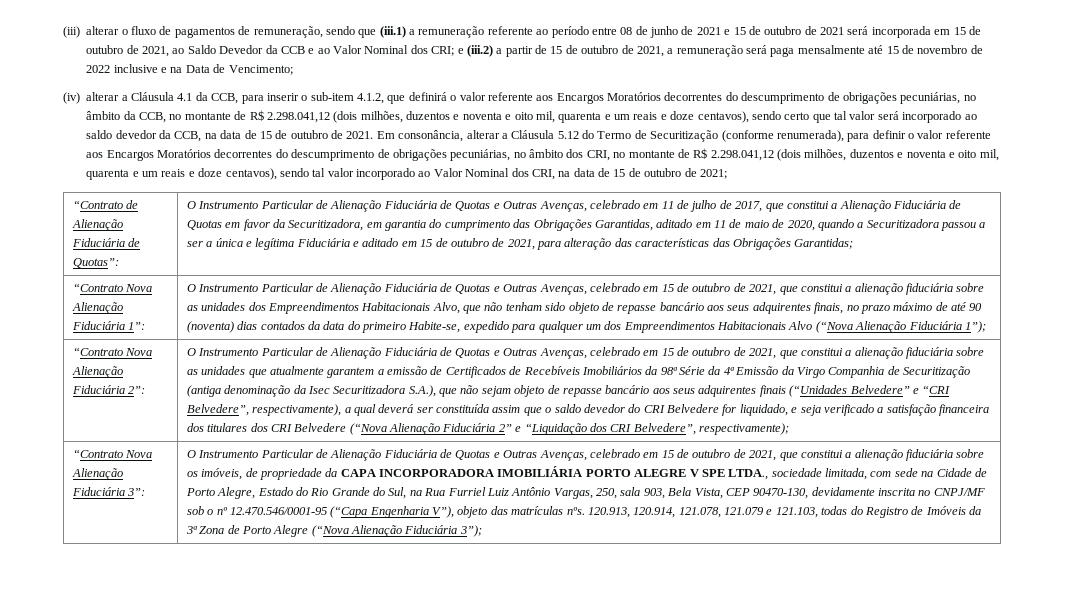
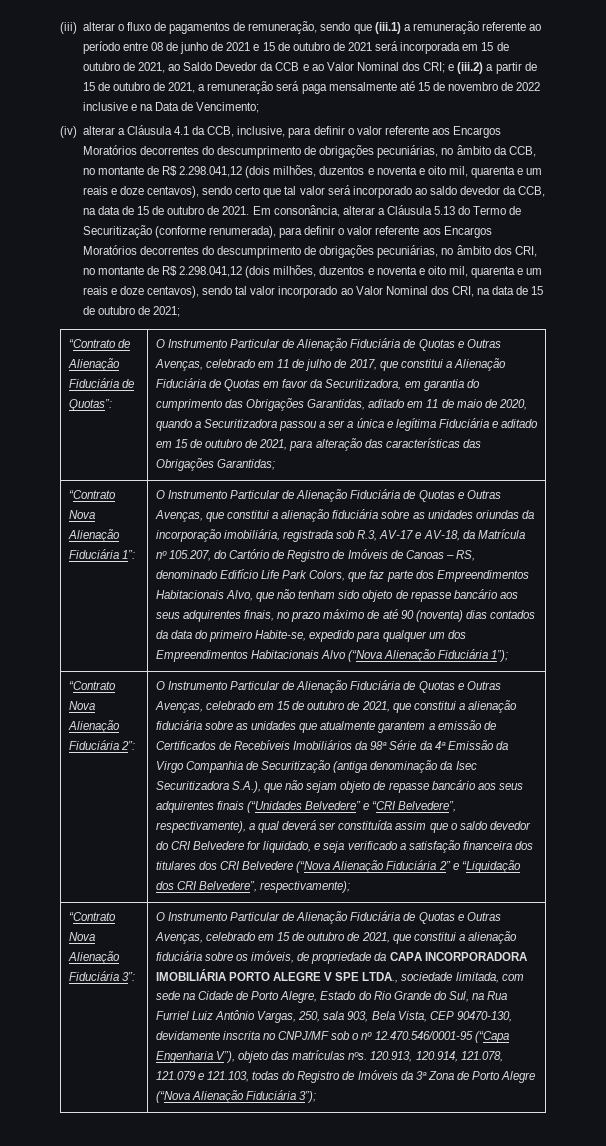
- (iv) alterar a Cláusula 4.1 da CCB, para inserir o sub-item 4.1.2, que definirá o valor referente aos Encargos Moratórios decorrentes do descumprimento de obrigações pecuniárias, no âmbito da CCB, no montante de R$ 2.298.041,12 (dois milhões, duzentos e noventa e oito mil, quarenta e um reais e doze centavos), sendo certo que tal valor será incorporado ao saldo devedor da CCB, na data de 15 de outubro de 2021.
+ (iv) alterar a Cláusula 4.1 da CCB, inclusive, para definir o valor referente aos Encargos Moratórios decorrentes do descumprimento de obrigações pecuniárias, no âmbito da CCB, no montante de R$ 2.298.041,12 (dois milhões, duzentos e noventa e oito mil, quarenta e um reais e doze centavos), sendo certo que tal valor será incorporado ao saldo devedor da CCB, na data de 15 de outubro de 2021.
- Em consonância, alterar a Cláusula 5.12 do Termo de Securitização (conforme renumerada), para definir o valor referente aos Encargos Moratórios decorrentes do descumprimento de obrigações pecuniárias, no âmbito dos CRI, no montante de R$ 2.298.041,12 (dois milhões, duzentos e noventa e oito mil, quarenta e um reais e doze centavos), sendo tal valor incorporado ao Valor Nominal dos CRI, na data de 15 de outubro de 2021;
+ Em consonância, alterar a Cláusula 5.13 do Termo de Securitização (conforme renumerada), para definir o valor referente aos Encargos Moratórios decorrentes do descumprimento de obrigações pecuniárias, no âmbito dos CRI, no montante de R$ 2.298.041,12 (dois milhões, duzentos e noventa e oito mil, quarenta e um reais e doze centavos), sendo tal valor incorporado ao Valor Nominal dos CRI, na data de 15 de outubro de 2021;
- O Instrumento Particular de Alienação Fiduciária de Quotas e Outras Avenças, celebrado em 15 de outubro de 2021, que constitui a alienação fiduciária sobre as unidades dos Empreendimentos Habitacionais Alvo, que não tenham sido objeto de repasse bancário aos seus adquirentes finais, no prazo máximo de até 90 (noventa) dias contados da data do primeiro Habite-se, expedido para qualquer um dos Empreendimentos Habitacionais Alvo (“Nova Alienação Fiduciária 1”);
+ O Instrumento Particular de Alienação Fiduciária de Quotas e Outras Avenças, que constitui a alienação fiduciária sobre as unidades oriundas da incorporação imobiliária, registrada sob R.3, AV-17 e AV-18, da Matrícula nº 105.207, do Cartório de Registro de Imóveis de Canoas – RS, denominado Edifício Life Park Colors, que faz parte dos Empreendimentos Habitacionais Alvo, que não tenham sido objeto de repasse bancário aos seus adquirentes finais, no prazo máximo de até 90 (noventa) dias contados da data do primeiro Habite-se, expedido para qualquer um dos Empreendimentos Habitacionais Alvo (“Nova Alienação Fiduciária 1”);

